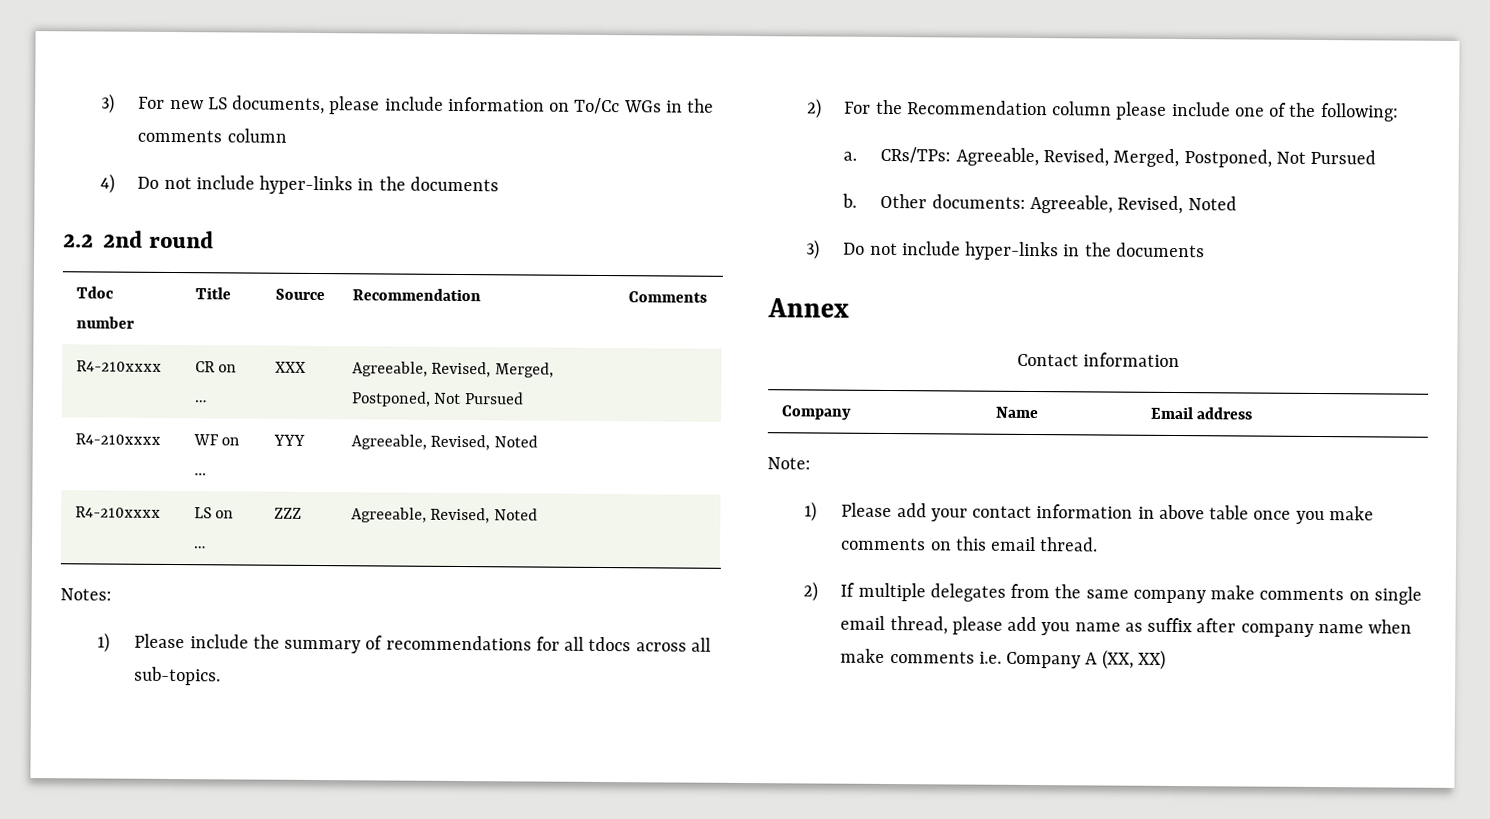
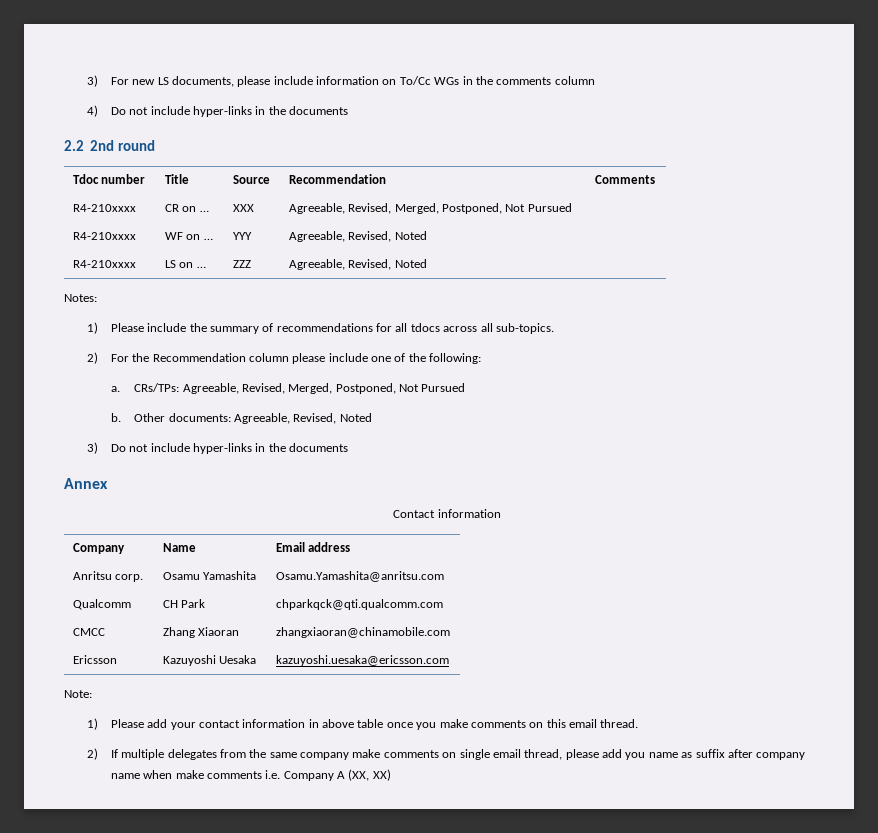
+ Anritsu corp. | Osamu Yamashita | Osamu.Yamashita@anritsu.com
+ Qualcomm | CH Park | chparkqck@qti.qualcomm.com
+ CMCC | Zhang Xiaoran | zhangxiaoran@chinamobile.com
+ Ericsson | Kazuyoshi Uesaka | kazuyoshi.uesaka@ericsson.com

